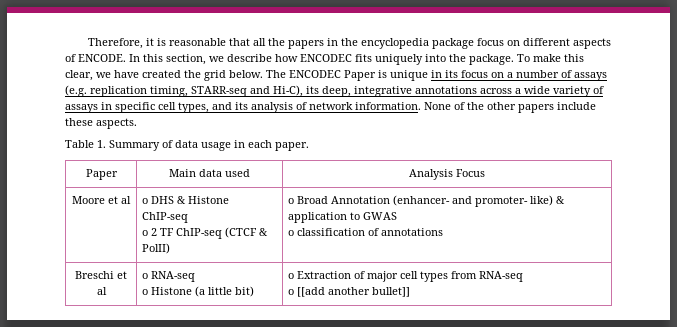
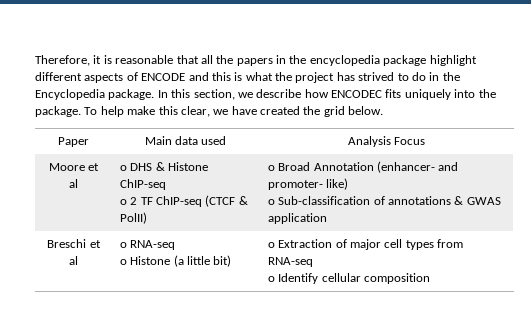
- Therefore, it is reasonable that all the papers in the encyclopedia package focus on different aspects of ENCODE.
+ Therefore, it is reasonable that all the papers in the encyclopedia package highlight different aspects of ENCODE and this is what the project has strived to do in the Encyclopedia package.
- To make this clear, we have created the grid below. The ENCODEC Paper is unique in its focus on a number of assays (e.g. replication timing, STARR-seq and Hi-C), its deep, integrative annotations across a wide variety of assays in specific cell types, and its analysis of network information. None of the other papers include these aspects.
- Table 1. Summary of data usage in each paper.
+ To help make this clear, we have created the grid below.
  Moore et al | o DHS & Histone ChIP-seq
- o 2 TF ChIP-seq (CTCF & PolII) | o Broad Annotation (enhancer- and promoter- like) & application to GWAS
- o classification of annotations
+ o 2 TF ChIP-seq (CTCF & PolII) | o Broad Annotation (enhancer- and promoter- like)
+ o Sub-classification of annotations & GWAS application
  Breschi et al | o RNA-seq
  o Histone (a little bit) | o Extraction of major cell types from RNA-seq
- o [[add another bullet]]
+ o Identify cellular composition

